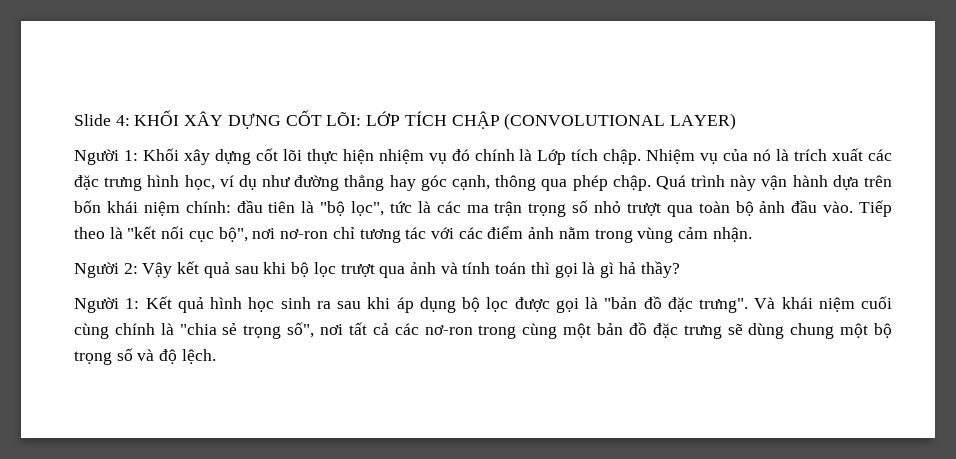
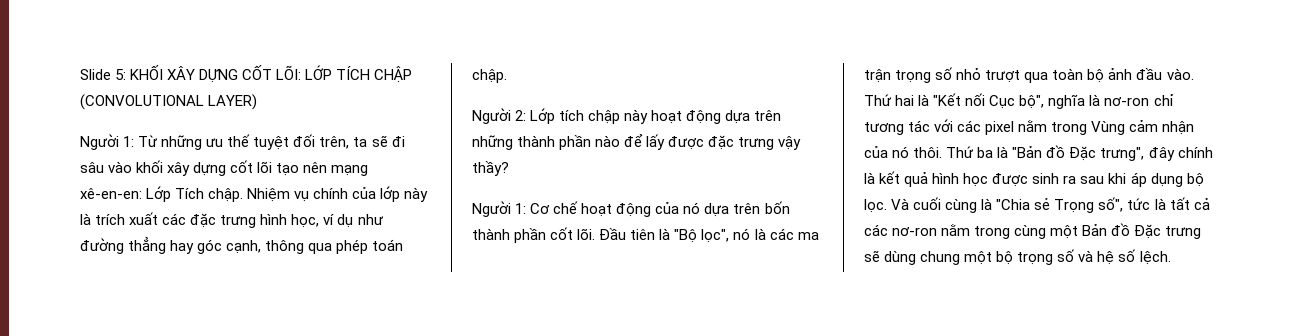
- Slide 4: KHỐI XÂY DỰNG CỐT LÕI: LỚP TÍCH CHẬP (CONVOLUTIONAL LAYER)
+ Slide 5: KHỐI XÂY DỰNG CỐT LÕI: LỚP TÍCH CHẬP (CONVOLUTIONAL LAYER)
- Người 1: Khối xây dựng cốt lõi thực hiện nhiệm vụ đó chính là Lớp tích chập. Nhiệm vụ của nó là trích xuất các đặc trưng hình học, ví dụ như đường thẳng hay góc cạnh, thông qua phép chập. Quá trình này vận hành dựa trên bốn khái niệm chính: đầu tiên là "bộ lọc", tức là các ma trận trọng số nhỏ trượt qua toàn bộ ảnh đầu vào.
+ Người 1: Từ những ưu thế tuyệt đối trên, ta sẽ đi sâu vào khối xây dựng cốt lõi tạo nên mạng xê-en-en: Lớp Tích chập. Nhiệm vụ chính của lớp này là trích xuất các đặc trưng hình học, ví dụ như đường thẳng hay góc cạnh, thông qua phép toán chập.
+ Người 2: Lớp tích chập này hoạt động dựa trên những thành phần nào để lấy được đặc trưng vậy thầy?
+ Người 1: Cơ chế hoạt động của nó dựa trên bốn thành phần cốt lõi. Đầu tiên là "Bộ lọc", nó là các ma trận trọng số nhỏ trượt qua toàn bộ ảnh đầu vào.
- Tiếp theo là "kết nối cục bộ", nơi nơ-ron chỉ tương tác với các điểm ảnh nằm trong vùng cảm nhận.
- Người 2: Vậy kết quả sau khi bộ lọc trượt qua ảnh và tính toán thì gọi là gì hả thầy?
- Người 1: Kết quả hình học sinh ra sau khi áp dụng bộ lọc được gọi là "bản đồ đặc trưng". Và khái niệm cuối cùng chính là "chia sẻ trọng số", nơi tất cả các nơ-ron trong cùng một bản đồ đặc trưng sẽ dùng chung một bộ trọng số và độ lệch.
+ Thứ hai là "Kết nối Cục bộ", nghĩa là nơ-ron chỉ tương tác với các pixel nằm trong Vùng cảm nhận của nó thôi. Thứ ba là "Bản đồ Đặc trưng", đây chính là kết quả hình học được sinh ra sau khi áp dụng bộ lọc. Và cuối cùng là "Chia sẻ Trọng số", tức là tất cả các nơ-ron nằm trong cùng một Bản đồ Đặc trưng sẽ dùng chung một bộ trọng số và hệ số lệch.

